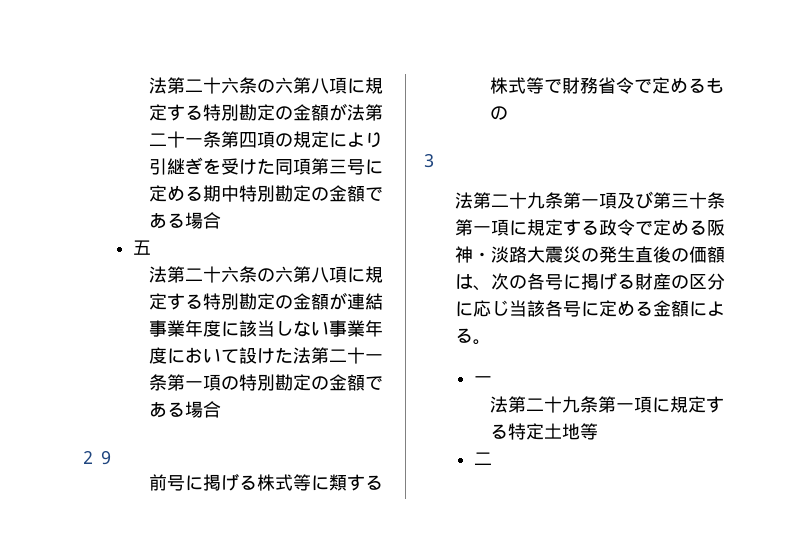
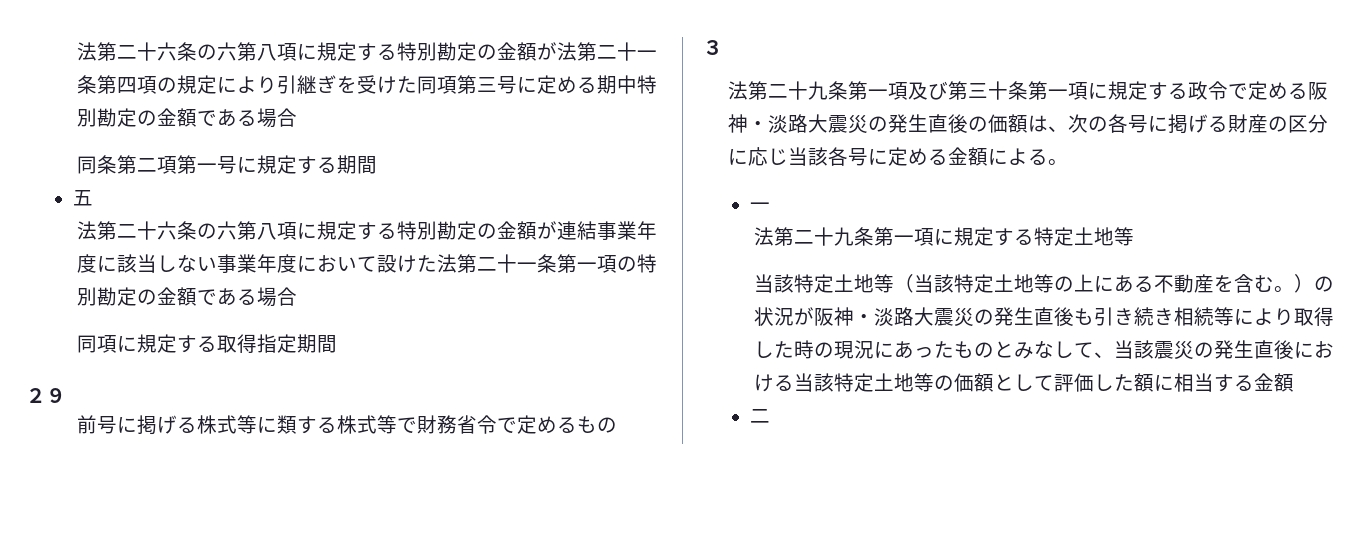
+ 同条第二項第一号に規定する期間
+ 同項に規定する取得指定期間
+ 当該特定土地等（当該特定土地等の上にある不動産を含む。）の状況が阪神・淡路大震災の発生直後も引き続き相続等により取得した時の現況にあったものとみなして、当該震災の発生直後における当該特定土地等の価額として評価した額に相当する金額

